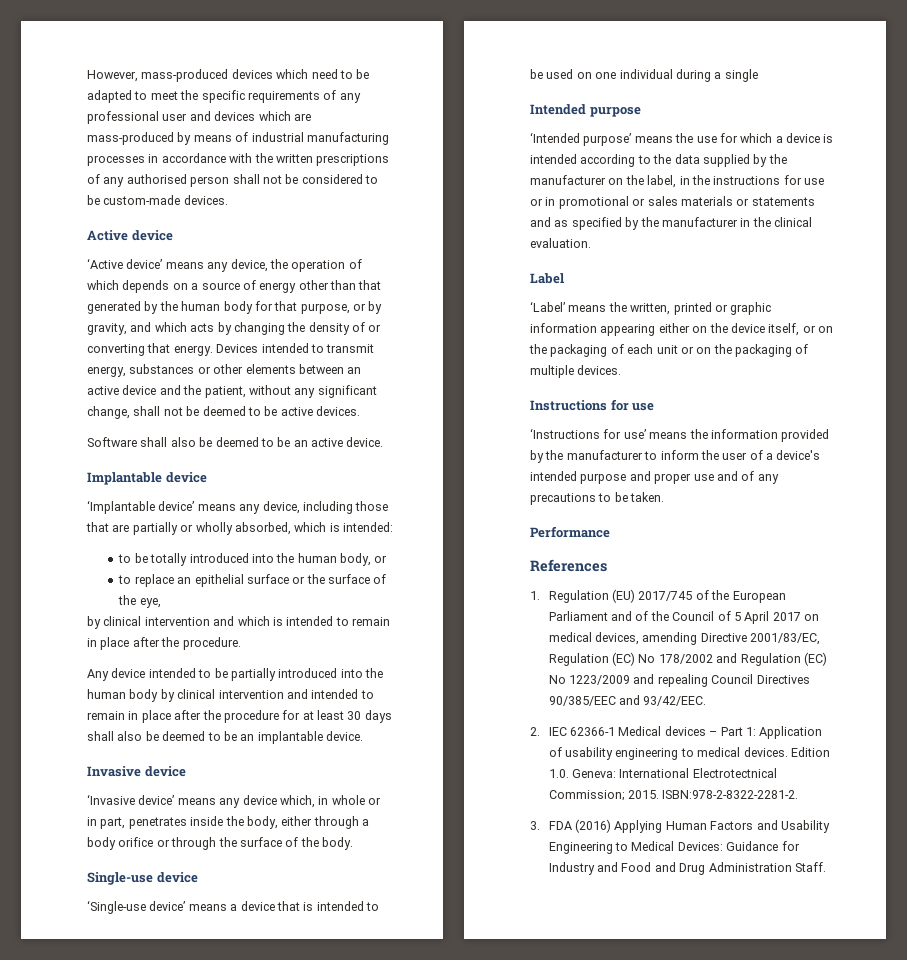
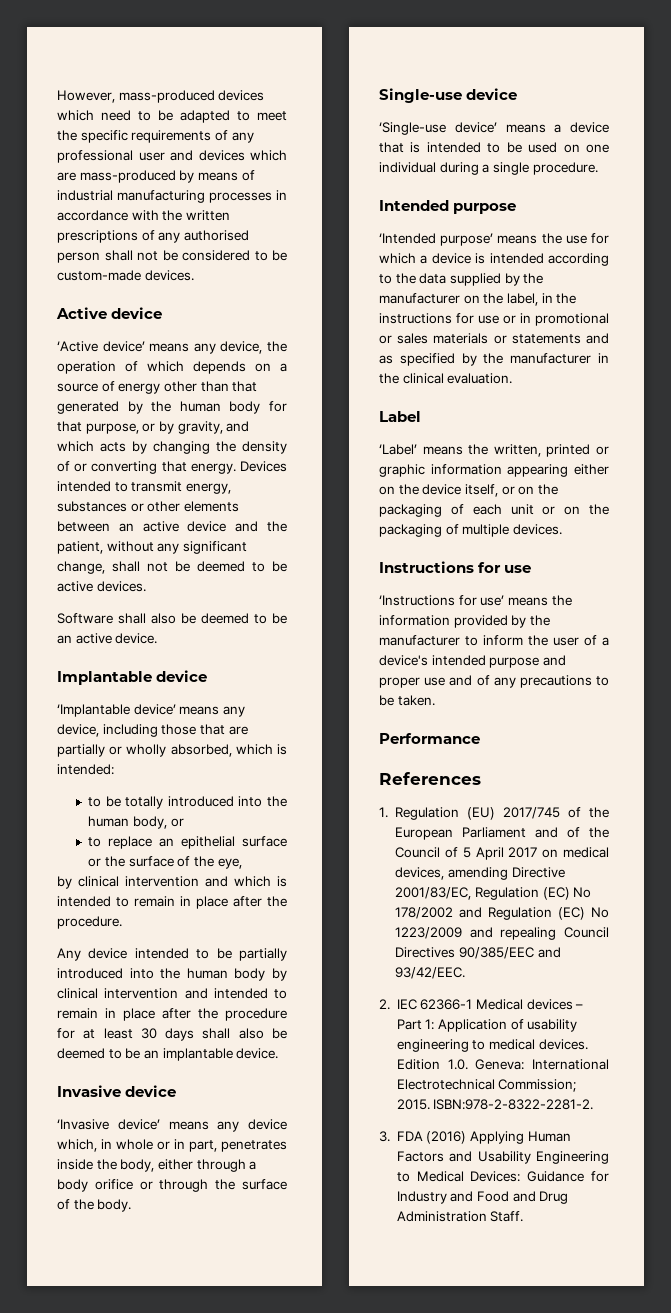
- ‘Single-use device’ means a device that is intended to be used on one individual during a single
+ ‘Single-use device’ means a device that is intended to be used on one individual during a single procedure.
- Edition 1.0. Geneva: International Electrotectnical Commission; 2015.
+ Edition 1.0. Geneva: International Electrotechnical Commission; 2015.

